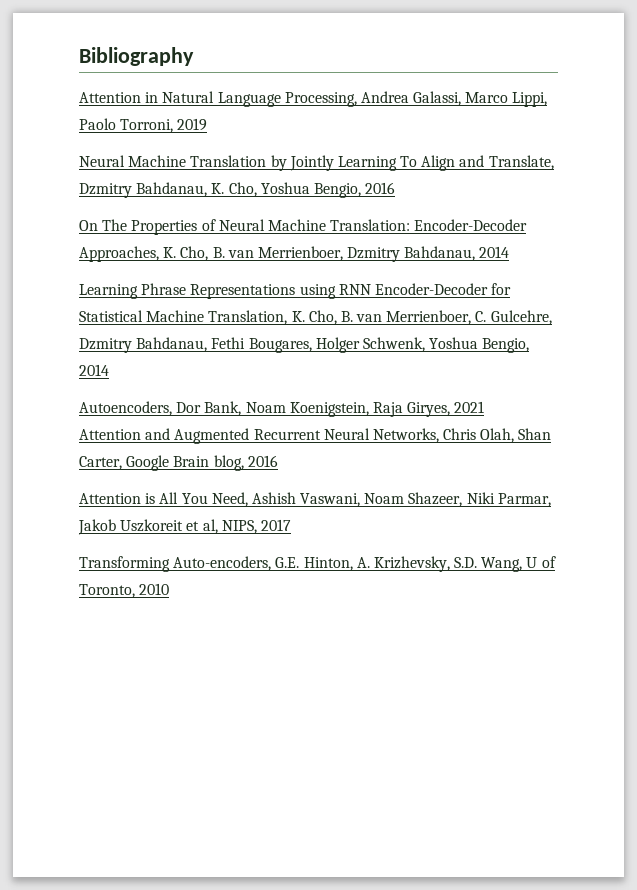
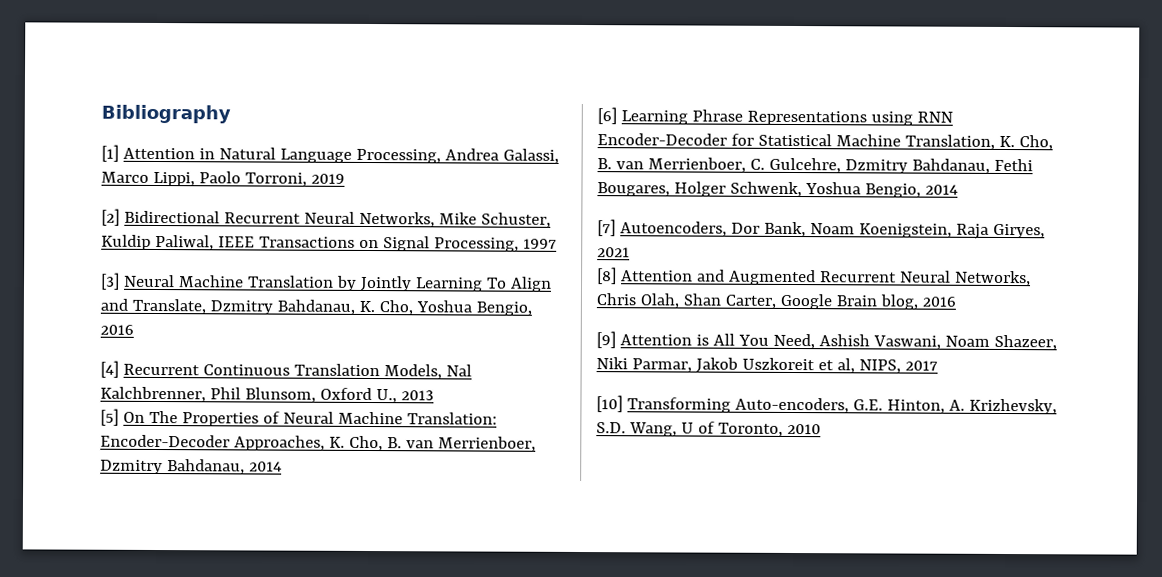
- Attention in Natural Language Processing, Andrea Galassi, Marco Lippi, Paolo Torroni, 2019
+ [1] Attention in Natural Language Processing, Andrea Galassi, Marco Lippi, Paolo Torroni, 2019
- Neural Machine Translation by Jointly Learning To Align and Translate, Dzmitry Bahdanau, K. Cho, Yoshua Bengio, 2016
+ [2] Bidirectional Recurrent Neural Networks, Mike Schuster, Kuldip Paliwal, IEEE Transactions on Signal Processing, 1997
+ [3] Neural Machine Translation by Jointly Learning To Align and Translate, Dzmitry Bahdanau, K. Cho, Yoshua Bengio, 2016
- On The Properties of Neural Machine Translation: Encoder-Decoder Approaches, K. Cho, B. van Merrienboer, Dzmitry Bahdanau, 2014
+ [4] Recurrent Continuous Translation Models, Nal Kalchbrenner, Phil Blunsom, Oxford U., 2013
+ [5] On The Properties of Neural Machine Translation: Encoder-Decoder Approaches, K. Cho, B. van Merrienboer, Dzmitry Bahdanau, 2014
- Learning Phrase Representations using RNN Encoder-Decoder for Statistical Machine Translation, K. Cho, B. van Merrienboer, C. Gulcehre, Dzmitry Bahdanau, Fethi Bougares, Holger Schwenk, Yoshua Bengio, 2014
+ [6] Learning Phrase Representations using RNN Encoder-Decoder for Statistical Machine Translation, K. Cho, B. van Merrienboer, C. Gulcehre, Dzmitry Bahdanau, Fethi Bougares, Holger Schwenk, Yoshua Bengio, 2014
- Autoencoders, Dor Bank, Noam Koenigstein, Raja Giryes, 2021
+ [7] Autoencoders, Dor Bank, Noam Koenigstein, Raja Giryes, 2021
- Attention and Augmented Recurrent Neural Networks, Chris Olah, Shan Carter, Google Brain blog, 2016
+ [8] Attention and Augmented Recurrent Neural Networks, Chris Olah, Shan Carter, Google Brain blog, 2016
- Attention is All You Need, Ashish Vaswani, Noam Shazeer, Niki Parmar, Jakob Uszkoreit et al, NIPS, 2017
+ [9] Attention is All You Need, Ashish Vaswani, Noam Shazeer, Niki Parmar, Jakob Uszkoreit et al, NIPS, 2017
- Transforming Auto-encoders, G.E. Hinton, A. Krizhevsky, S.D. Wang, U of Toronto, 2010
+ [10] Transforming Auto-encoders, G.E. Hinton, A. Krizhevsky, S.D. Wang, U of Toronto, 2010

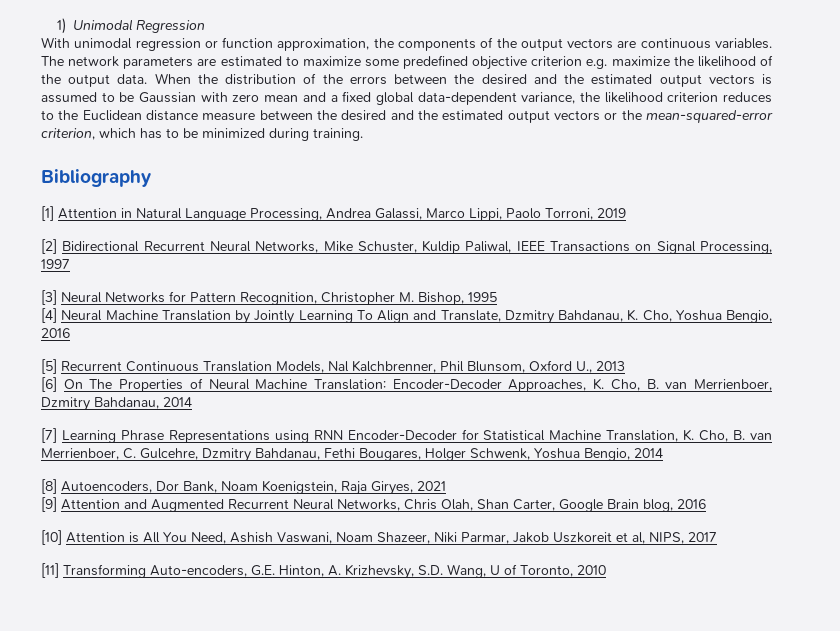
+ 1) Unimodal Regression
+ With unimodal regression or function approximation, the components of the output vectors are continuous variables. The network parameters are estimated to maximize some predefined objective criterion e.g. maximize the likelihood of the output data. When the distribution of the errors between the desired and the estimated output vectors is assumed to be Gaussian with zero mean and a fixed global data-dependent variance, the likelihood criterion reduces to the Euclidean distance measure between the desired and the estimated output vectors or the mean-squared-error criterion, which has to be minimized during training.
- [3] Neural Machine Translation by Jointly Learning To Align and Translate, Dzmitry Bahdanau, K. Cho, Yoshua Bengio, 2016
+ [3] Neural Networks for Pattern Recognition, Christopher M. Bishop, 1995
+ [4] Neural Machine Translation by Jointly Learning To Align and Translate, Dzmitry Bahdanau, K. Cho, Yoshua Bengio, 2016
- [4] Recurrent Continuous Translation Models, Nal Kalchbrenner, Phil Blunsom, Oxford U., 2013
+ [5] Recurrent Continuous Translation Models, Nal Kalchbrenner, Phil Blunsom, Oxford U., 2013
- [5] On The Properties of Neural Machine Translation: Encoder-Decoder Approaches, K. Cho, B. van Merrienboer, Dzmitry Bahdanau, 2014
+ [6] On The Properties of Neural Machine Translation: Encoder-Decoder Approaches, K. Cho, B. van Merrienboer, Dzmitry Bahdanau, 2014
- [6] Learning Phrase Representations using RNN Encoder-Decoder for Statistical Machine Translation, K. Cho, B. van Merrienboer, C. Gulcehre, Dzmitry Bahdanau, Fethi Bougares, Holger Schwenk, Yoshua Bengio, 2014
+ [7] Learning Phrase Representations using RNN Encoder-Decoder for Statistical Machine Translation, K. Cho, B. van Merrienboer, C. Gulcehre, Dzmitry Bahdanau, Fethi Bougares, Holger Schwenk, Yoshua Bengio, 2014
- [7] Autoencoders, Dor Bank, Noam Koenigstein, Raja Giryes, 2021
+ [8] Autoencoders, Dor Bank, Noam Koenigstein, Raja Giryes, 2021
- [8] Attention and Augmented Recurrent Neural Networks, Chris Olah, Shan Carter, Google Brain blog, 2016
+ [9] Attention and Augmented Recurrent Neural Networks, Chris Olah, Shan Carter, Google Brain blog, 2016
- [9] Attention is All You Need, Ashish Vaswani, Noam Shazeer, Niki Parmar, Jakob Uszkoreit et al, NIPS, 2017
+ [10] Attention is All You Need, Ashish Vaswani, Noam Shazeer, Niki Parmar, Jakob Uszkoreit et al, NIPS, 2017
- [10] Transforming Auto-encoders, G.E. Hinton, A. Krizhevsky, S.D. Wang, U of Toronto, 2010
+ [11] Transforming Auto-encoders, G.E. Hinton, A. Krizhevsky, S.D. Wang, U of Toronto, 2010

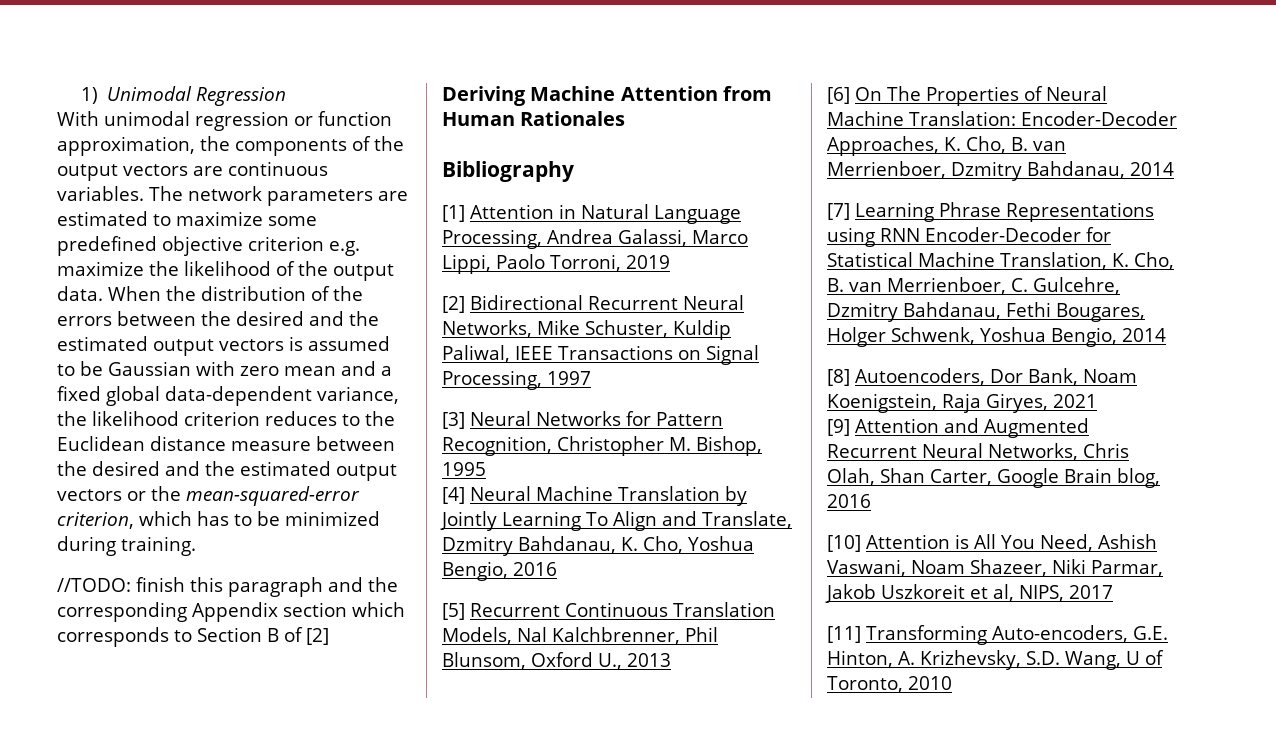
+ //TODO: finish this paragraph and the corresponding Appendix section which corresponds to Section B of [2]
+ Deriving Machine Attention from Human Rationales

